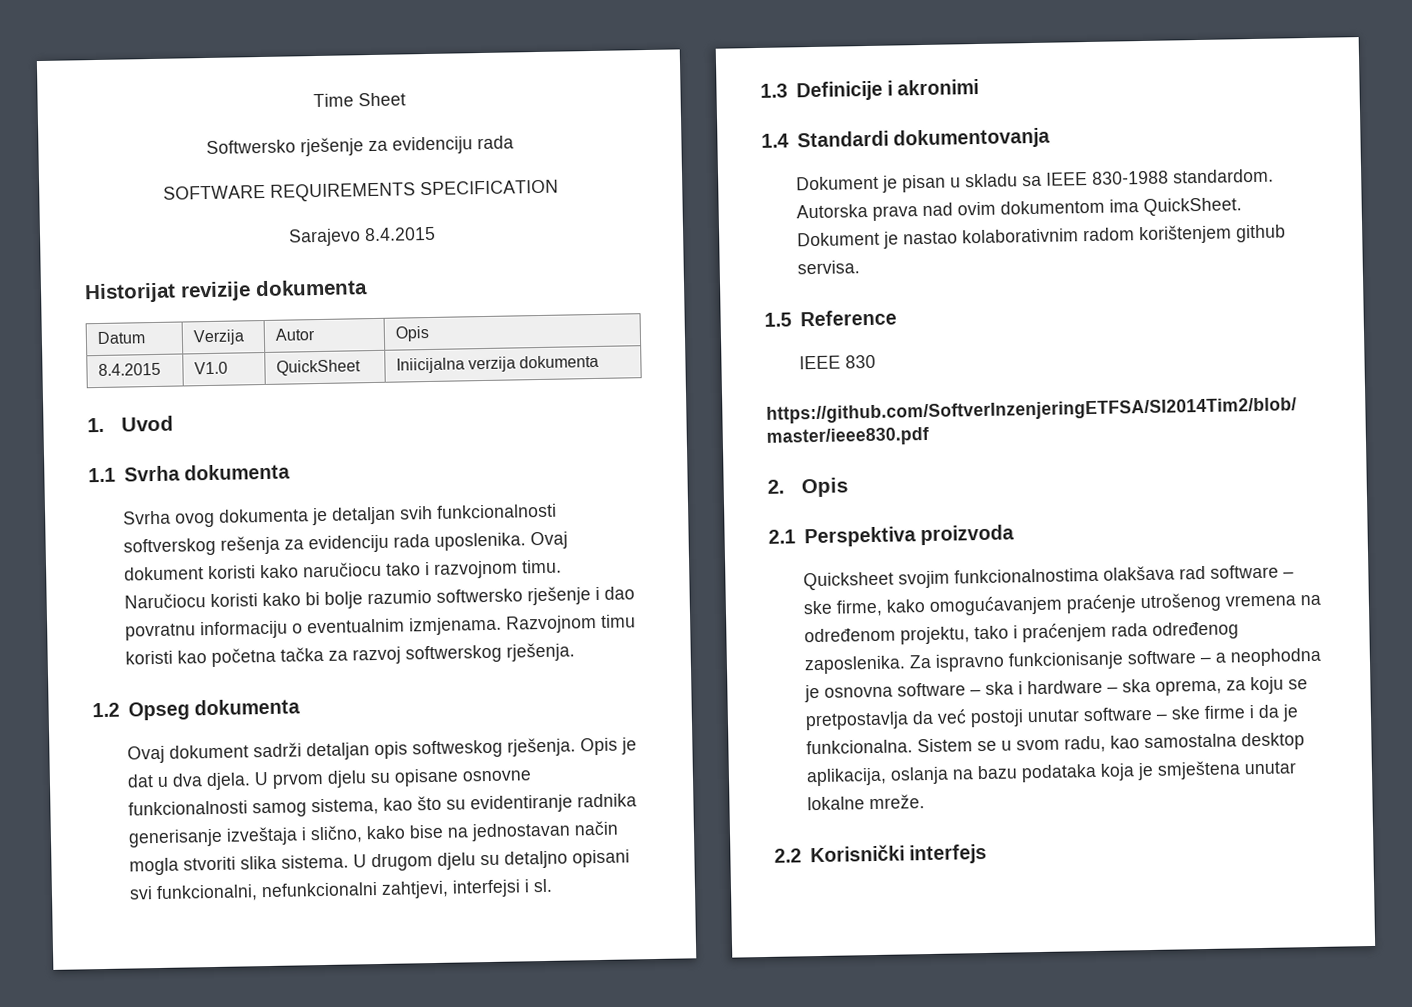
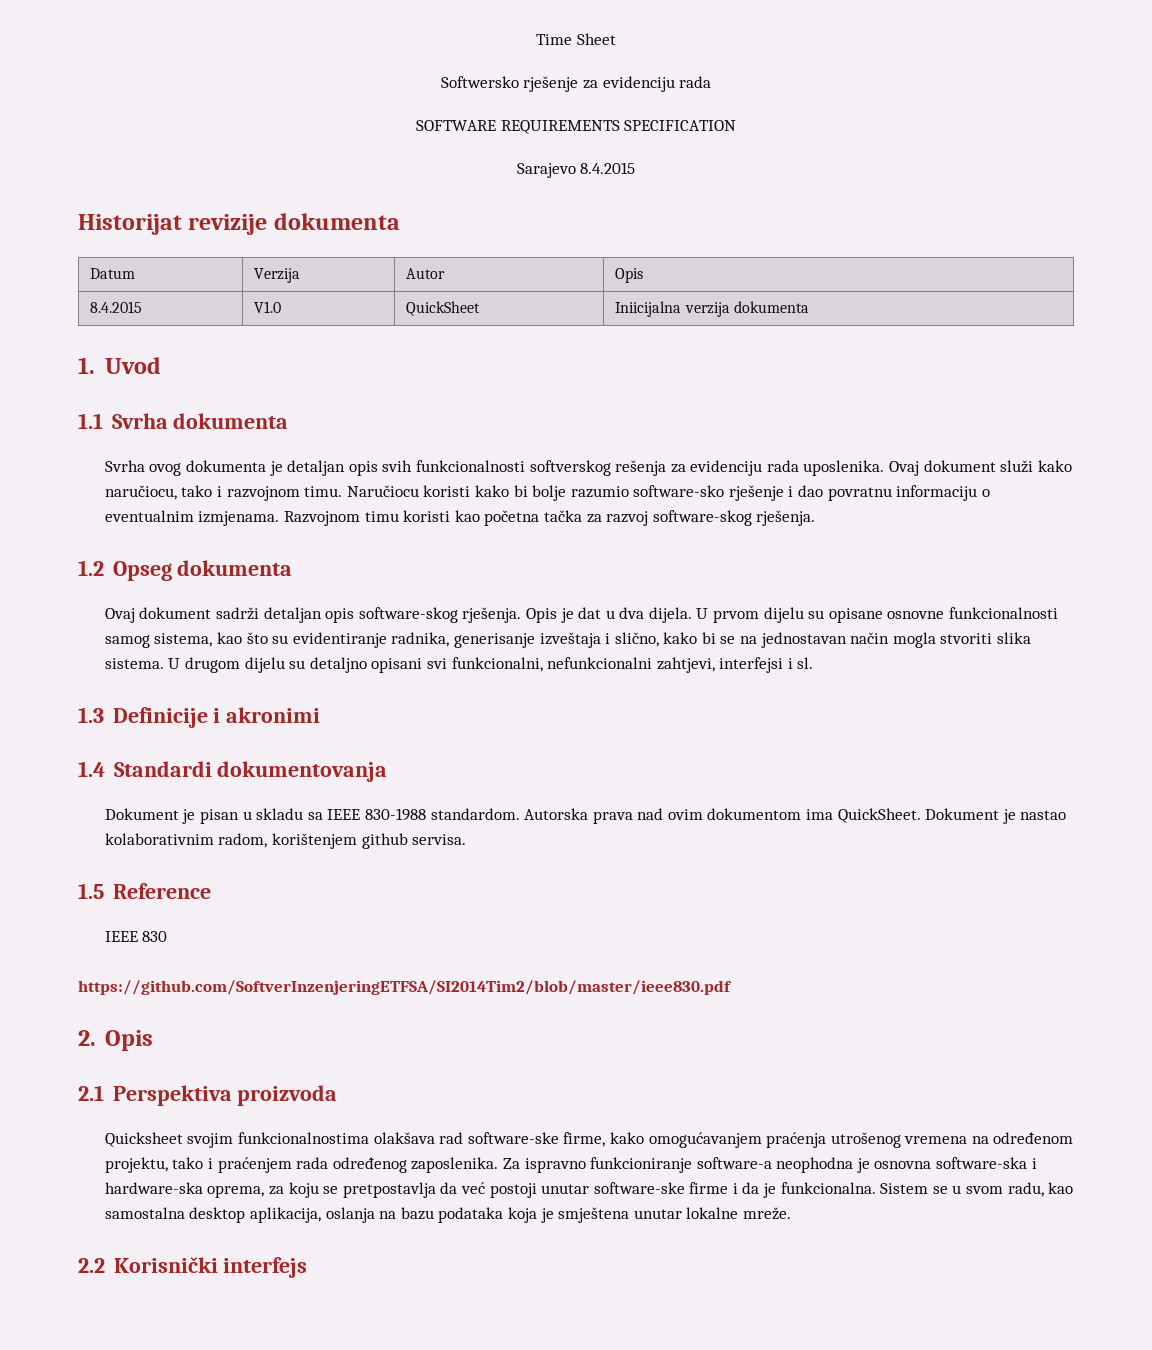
- Svrha ovog dokumenta je detaljan svih funkcionalnosti softverskog rešenja za evidenciju rada uposlenika.
+ Svrha ovog dokumenta je detaljan opis svih funkcionalnosti softverskog rešenja za evidenciju rada uposlenika.
- Ovaj dokument koristi kako naručiocu tako i razvojnom timu.
+ Ovaj dokument služi kako naručiocu, tako i razvojnom timu.
- Naručiocu koristi kako bi bolje razumio softwersko rješenje i dao povratnu informaciju o eventualnim izmjenama.
+ Naručiocu koristi kako bi bolje razumio software-sko rješenje i dao povratnu informaciju o eventualnim izmjenama.
- Razvojnom timu koristi kao početna tačka za razvoj softwerskog rješenja.
+ Razvojnom timu koristi kao početna tačka za razvoj software-skog rješenja.
- Ovaj dokument sadrži detaljan opis softweskog rješenja.
+ Ovaj dokument sadrži detaljan opis software-skog rješenja.
- Opis je dat u dva djela.
+ Opis je dat u dva dijela.
- U prvom djelu su opisane osnovne funkcionalnosti samog sistema, kao što su evidentiranje radnika generisanje izveštaja i slično, kako bise na jednostavan način mogla stvoriti slika sistema.
+ U prvom dijelu su opisane osnovne funkcionalnosti samog sistema, kao što su evidentiranje radnika, generisanje izveštaja i slično, kako bi se na jednostavan način mogla stvoriti slika sistema.
- U drugom djelu su detaljno opisani svi funkcionalni, nefunkcionalni zahtjevi, interfejsi i sl.
+ U drugom dijelu su detaljno opisani svi funkcionalni, nefunkcionalni zahtjevi, interfejsi i sl.
- Dokument je nastao kolaborativnim radom korištenjem github servisa.
+ Dokument je nastao kolaborativnim radom, korištenjem github servisa.
- Quicksheet svojim funkcionalnostima olakšava rad software – ske firme, kako omogućavanjem praćenje utrošenog vremena na određenom projektu, tako i praćenjem rada određenog zaposlenika.
+ Quicksheet svojim funkcionalnostima olakšava rad software-ske firme, kako omogućavanjem praćenja utrošenog vremena na određenom projektu, tako i praćenjem rada određenog zaposlenika.
- Za ispravno funkcionisanje software – a neophodna je osnovna software – ska i hardware – ska oprema, za koju se pretpostavlja da već postoji unutar software – ske firme i da je funkcionalna.
+ Za ispravno funkcioniranje software-a neophodna je osnovna software-ska i hardware-ska oprema, za koju se pretpostavlja da već postoji unutar software-ske firme i da je funkcionalna.

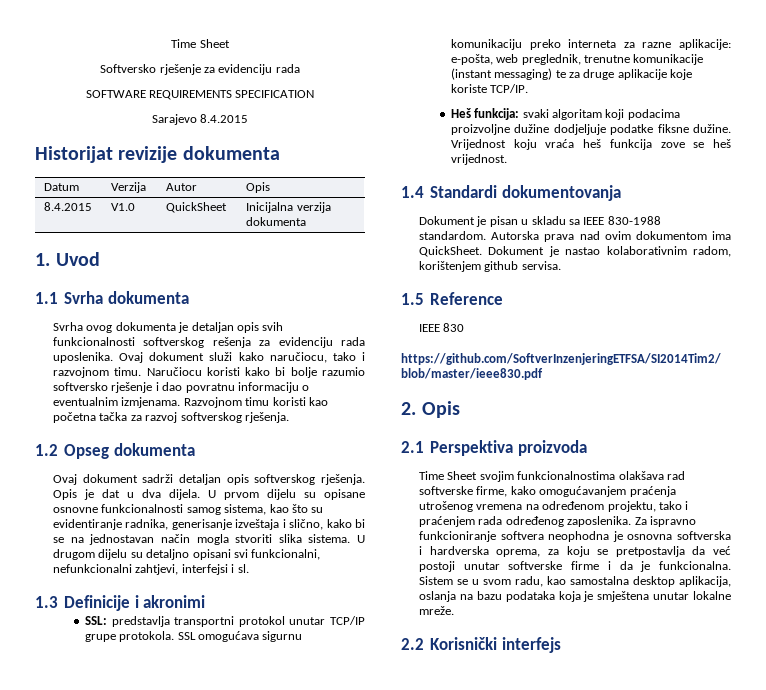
- Softwersko rješenje za evidenciju rada
+ Softversko rješenje za evidenciju rada
- 8.4.2015 | V1.0 | QuickSheet | Iniicijalna verzija dokumenta
+ 8.4.2015 | V1.0 | QuickSheet | Inicijalna verzija dokumenta
- Naručiocu koristi kako bi bolje razumio software-sko rješenje i dao povratnu informaciju o eventualnim izmjenama.
+ Naručiocu koristi kako bi bolje razumio softversko rješenje i dao povratnu informaciju o eventualnim izmjenama.
- Razvojnom timu koristi kao početna tačka za razvoj software-skog rješenja.
+ Razvojnom timu koristi kao početna tačka za razvoj softverskog rješenja.
- Ovaj dokument sadrži detaljan opis software-skog rješenja.
+ Ovaj dokument sadrži detaljan opis softverskog rješenja.
+ SSL: predstavlja transportni protokol unutar TCP/IP grupe protokola. SSL omogućava sigurnu komunikaciju preko interneta za razne aplikacije: e-pošta, web preglednik, trenutne komunikacije (instant messaging) te za druge aplikacije koje koriste TCP/IP.
+ Heš funkcija: svaki algoritam koji podacima proizvoljne dužine dodjeljuje podatke fiksne dužine. Vrijednost koju vraća heš funkcija zove se heš vrijednost.
- Quicksheet svojim funkcionalnostima olakšava rad software-ske firme, kako omogućavanjem praćenja utrošenog vremena na određenom projektu, tako i praćenjem rada određenog zaposlenika.
+ Time Sheet svojim funkcionalnostima olakšava rad softverske firme, kako omogućavanjem praćenja utrošenog vremena na određenom projektu, tako i praćenjem rada određenog zaposlenika.
- Za ispravno funkcioniranje software-a neophodna je osnovna software-ska i hardware-ska oprema, za koju se pretpostavlja da već postoji unutar software-ske firme i da je funkcionalna.
+ Za ispravno funkcioniranje softvera neophodna je osnovna softverska i hardverska oprema, za koju se pretpostavlja da već postoji unutar softverske firme i da je funkcionalna.

